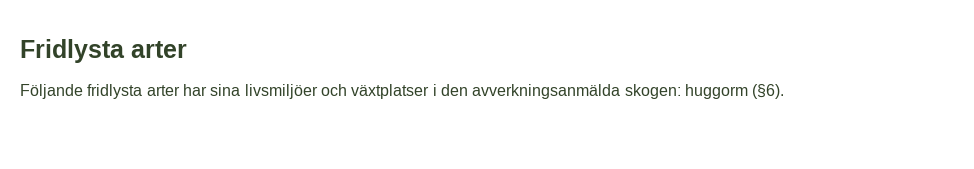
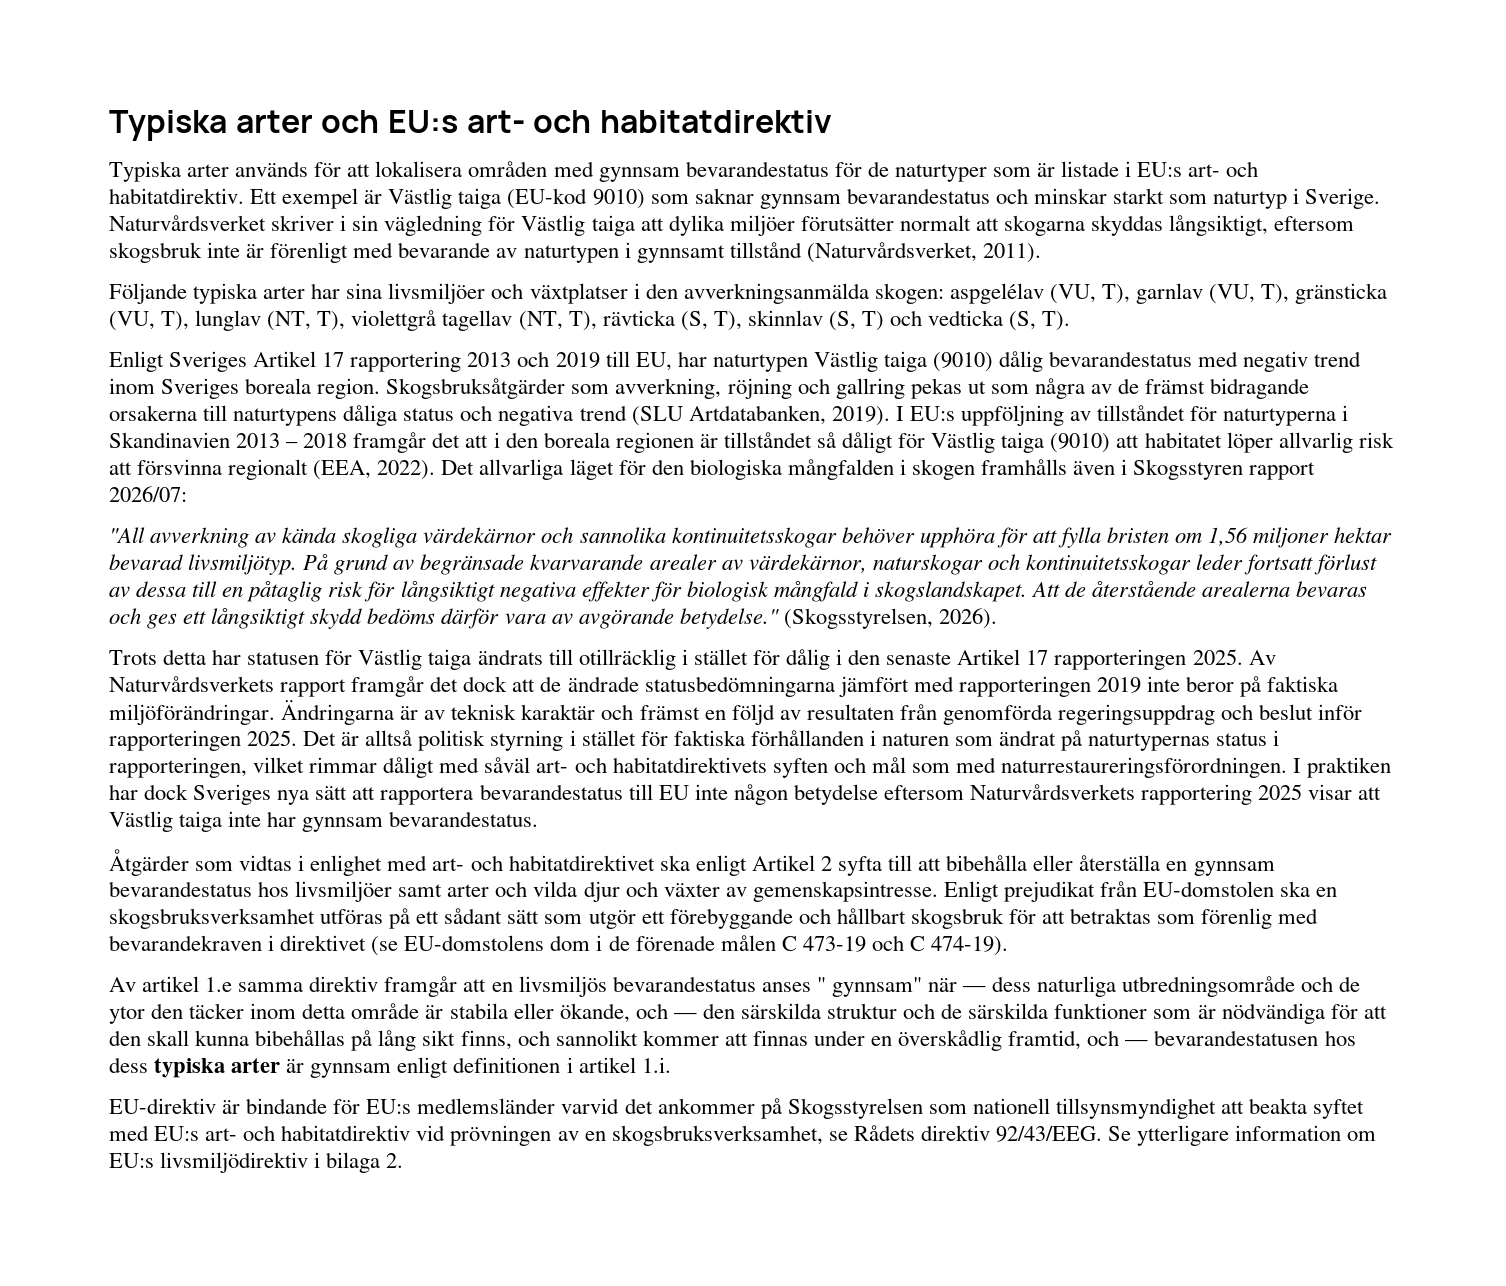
- Fridlysta arter
+ Typiska arter och EU:s art- och habitatdirektiv
+ Typiska arter används för att lokalisera områden med gynnsam bevarandestatus för de naturtyper som är listade i EU:s art- och habitatdirektiv. Ett exempel är Västlig taiga (EU-kod 9010) som saknar gynnsam bevarandestatus och minskar starkt som naturtyp i Sverige. Naturvårdsverket skriver i sin vägledning för Västlig taiga att dylika miljöer förutsätter normalt att skogarna skyddas långsiktigt, eftersom skogsbruk inte är förenligt med bevarande av naturtypen i gynnsamt tillstånd (Naturvårdsverket, 2011).
- Följande fridlysta arter har sina livsmiljöer och växtplatser i den avverkningsanmälda skogen: huggorm (§6).
+ Följande typiska arter har sina livsmiljöer och växtplatser i den avverkningsanmälda skogen: aspgelélav (VU, T), garnlav (VU, T), gränsticka (VU, T), lunglav (NT, T), violettgrå tagellav (NT, T), rävticka (S, T), skinnlav (S, T) och vedticka (S, T).
+ Enligt Sveriges Artikel 17 rapportering 2013 och 2019 till EU, har naturtypen Västlig taiga (9010) dålig bevarandestatus med negativ trend inom Sveriges boreala region. Skogsbruksåtgärder som avverkning, röjning och gallring pekas ut som några av de främst bidragande orsakerna till naturtypens dåliga status och negativa trend (SLU Artdatabanken, 2019). I EU:s uppföljning av tillståndet för naturtyperna i Skandinavien 2013 – 2018 framgår det att i den boreala regionen är tillståndet så dåligt för Västlig taiga (9010) att habitatet löper allvarlig risk att försvinna regionalt (EEA, 2022). Det allvarliga läget för den biologiska mångfalden i skogen framhålls även i Skogsstyren rapport 2026/07:
+ "All avverkning av kända skogliga värdekärnor och sannolika kontinuitetsskogar behöver upphöra för att fylla bristen om 1,56 miljoner hektar bevarad livsmiljötyp. På grund av begränsade kvarvarande arealer av värdekärnor, naturskogar och kontinuitetsskogar leder fortsatt förlust av dessa till en påtaglig risk för långsiktigt negativa effekter för biologisk mångfald i skogslandskapet. Att de återstående arealerna bevaras och ges ett långsiktigt skydd bedöms därför vara av avgörande betydelse." (Skogsstyrelsen, 2026).
+ Trots detta har statusen för Västlig taiga ändrats till otillräcklig i stället för dålig i den senaste Artikel 17 rapporteringen 2025. Av Naturvårdsverkets rapport framgår det dock att de ändrade statusbedömningarna jämfört med rapporteringen 2019 inte beror på faktiska miljöförändringar. Ändringarna är av teknisk karaktär och främst en följd av resultaten från genomförda regeringsuppdrag och beslut inför rapporteringen 2025. Det är alltså politisk styrning i stället för faktiska förhållanden i naturen som ändrat på naturtypernas status i rapporteringen, vilket rimmar dåligt med såväl art- och habitatdirektivets syften och mål som med naturrestaureringsförordningen. I praktiken har dock Sveriges nya sätt att rapportera bevarandestatus till EU inte någon betydelse eftersom Naturvårdsverkets rapportering 2025 visar att Västlig taiga inte har gynnsam bevarandestatus.
+ Åtgärder som vidtas i enlighet med art- och habitatdirektivet ska enligt Artikel 2 syfta till att bibehålla eller återställa en gynnsam bevarandestatus hos livsmiljöer samt arter och vilda djur och växter av gemenskapsintresse. Enligt prejudikat från EU-domstolen ska en skogsbruksverksamhet utföras på ett sådant sätt som utgör ett förebyggande och hållbart skogsbruk för att betraktas som förenlig med bevarandekraven i direktivet (se EU-domstolens dom i de förenade målen C 473-19 och C 474-19).
+ Av artikel 1.e samma direktiv framgår att en livsmiljös bevarandestatus anses " gynnsam" när — dess naturliga utbredningsområde och de ytor den täcker inom detta område är stabila eller ökande, och — den särskilda struktur och de särskilda funktioner som är nödvändiga för att den skall kunna bibehållas på lång sikt finns, och sannolikt kommer att finnas under en överskådlig framtid, och — bevarandestatusen hos dess typiska arter är gynnsam enligt definitionen i artikel 1.i.
+ EU-direktiv är bindande för EU:s medlemsländer varvid det ankommer på Skogsstyrelsen som nationell tillsynsmyndighet att beakta syftet med EU:s art- och habitatdirektiv vid prövningen av en skogsbruksverksamhet, se Rådets direktiv 92/43/EEG. Se ytterligare information om EU:s livsmiljödirektiv i bilaga 2.

